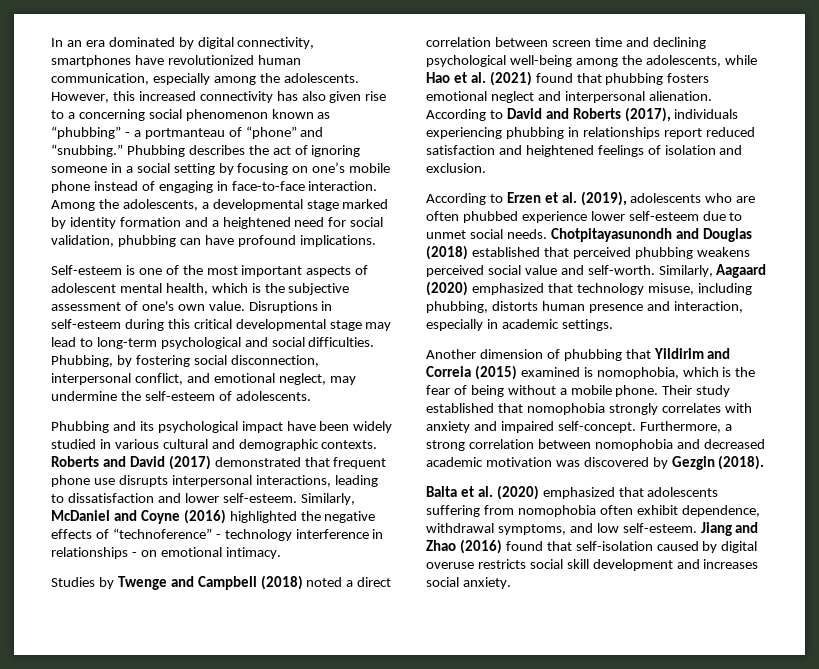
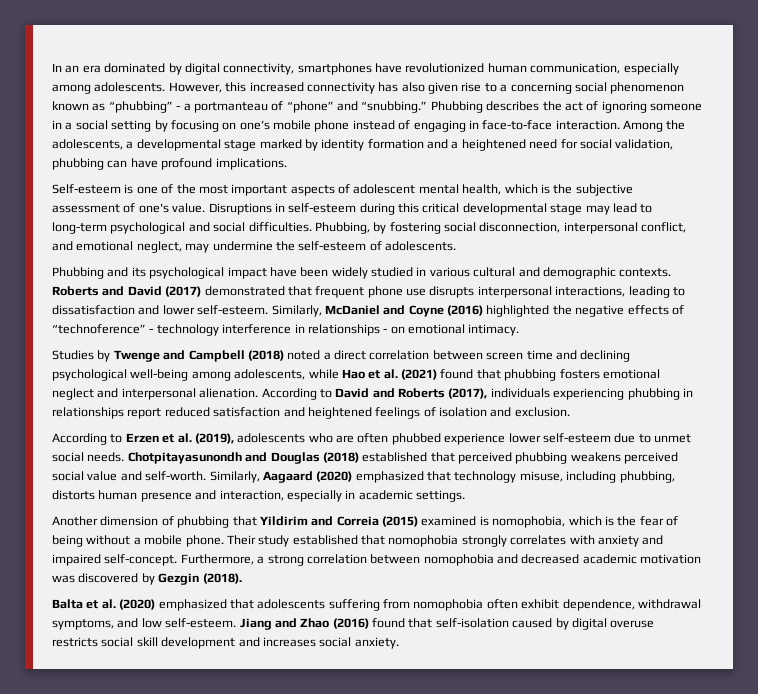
- In an era dominated by digital connectivity, smartphones have revolutionized human communication, especially among the adolescents.
+ In an era dominated by digital connectivity, smartphones have revolutionized human communication, especially among adolescents.
- Self-esteem is one of the most important aspects of adolescent mental health, which is the subjective assessment of one's own value.
+ Self-esteem is one of the most important aspects of adolescent mental health, which is the subjective assessment of one's value.
- Studies by Twenge and Campbell (2018) noted a direct correlation between screen time and declining psychological well-being among the adolescents, while Hao et al. (2021) found that phubbing fosters emotional neglect and interpersonal alienation.
+ Studies by Twenge and Campbell (2018) noted a direct correlation between screen time and declining psychological well-being among adolescents, while Hao et al. (2021) found that phubbing fosters emotional neglect and interpersonal alienation.

